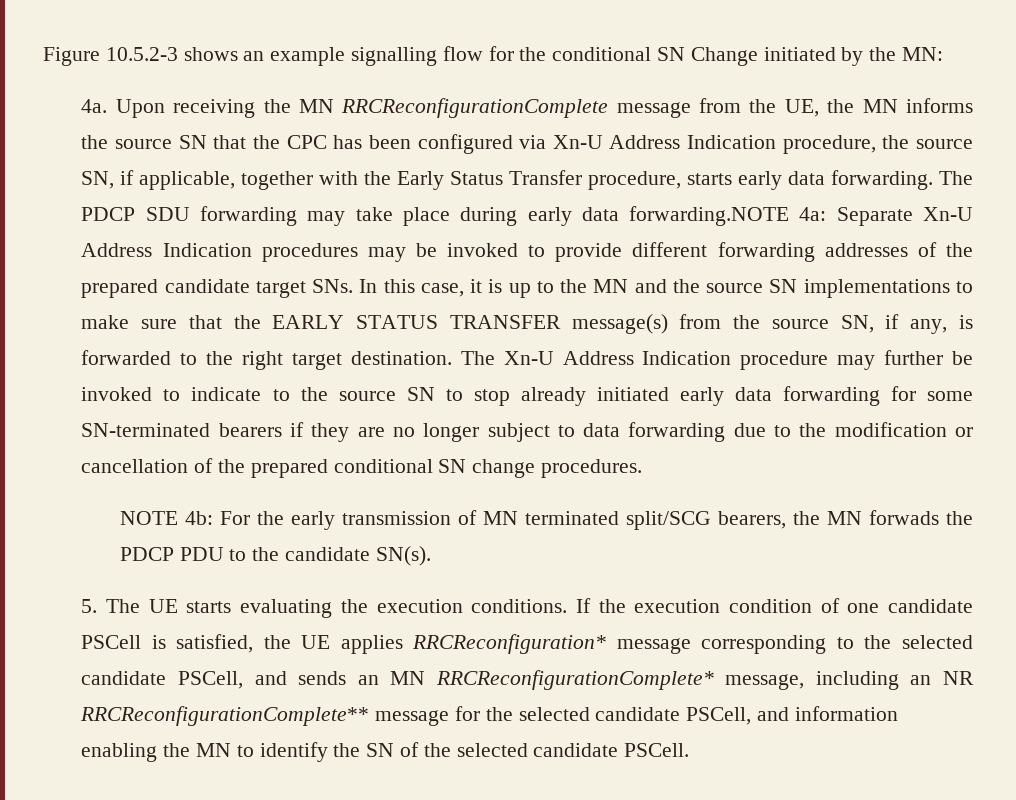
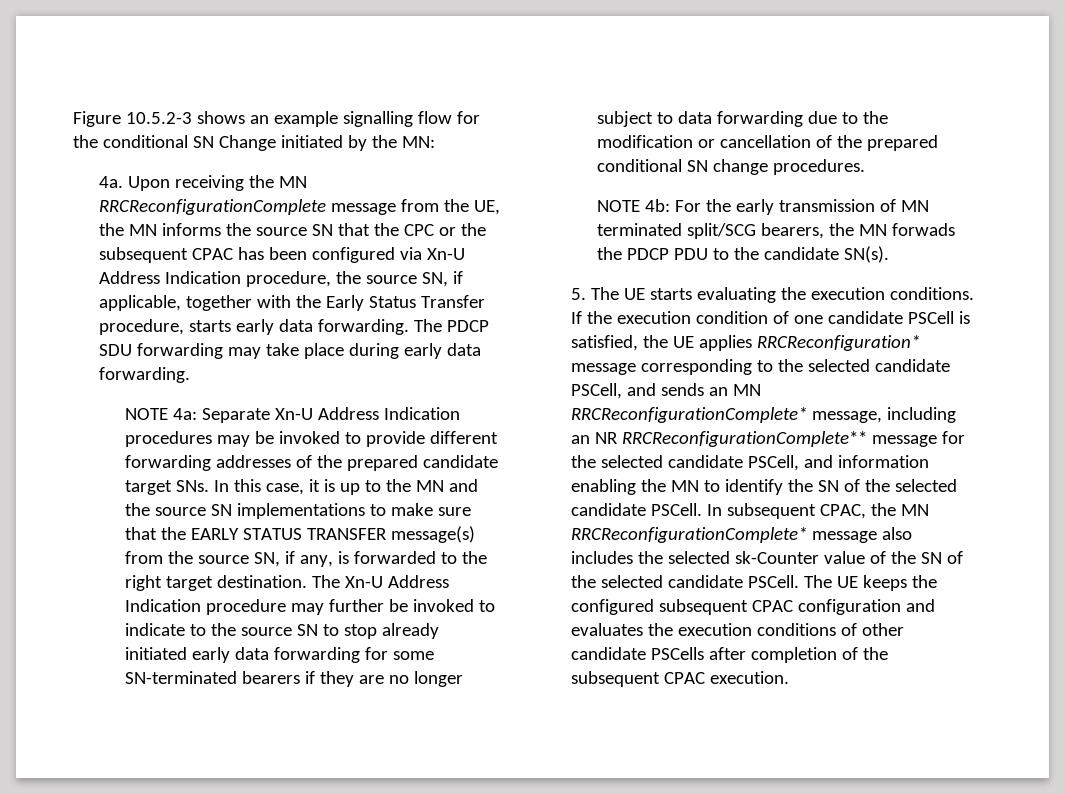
- Upon receiving the MN RRCReconfigurationComplete message from the UE, the MN informs the source SN that the CPC has been configured via Xn-U Address Indication procedure, the source SN, if applicable, together with the Early Status Transfer procedure, starts early data forwarding.
+ Upon receiving the MN RRCReconfigurationComplete message from the UE, the MN informs the source SN that the CPC or the subsequent CPAC has been configured via Xn-U Address Indication procedure, the source SN, if applicable, together with the Early Status Transfer procedure, starts early data forwarding.
- The PDCP SDU forwarding may take place during early data forwarding.NOTE 4a:
+ The PDCP SDU forwarding may take place during early data forwarding.
+ NOTE 4a:
+ In subsequent CPAC, the MN RRCReconfigurationComplete* message also includes the selected sk-Counter value of the SN of the selected candidate PSCell. The UE keeps the configured subsequent CPAC configuration and evaluates the execution conditions of other candidate PSCells after completion of the subsequent CPAC execution.

